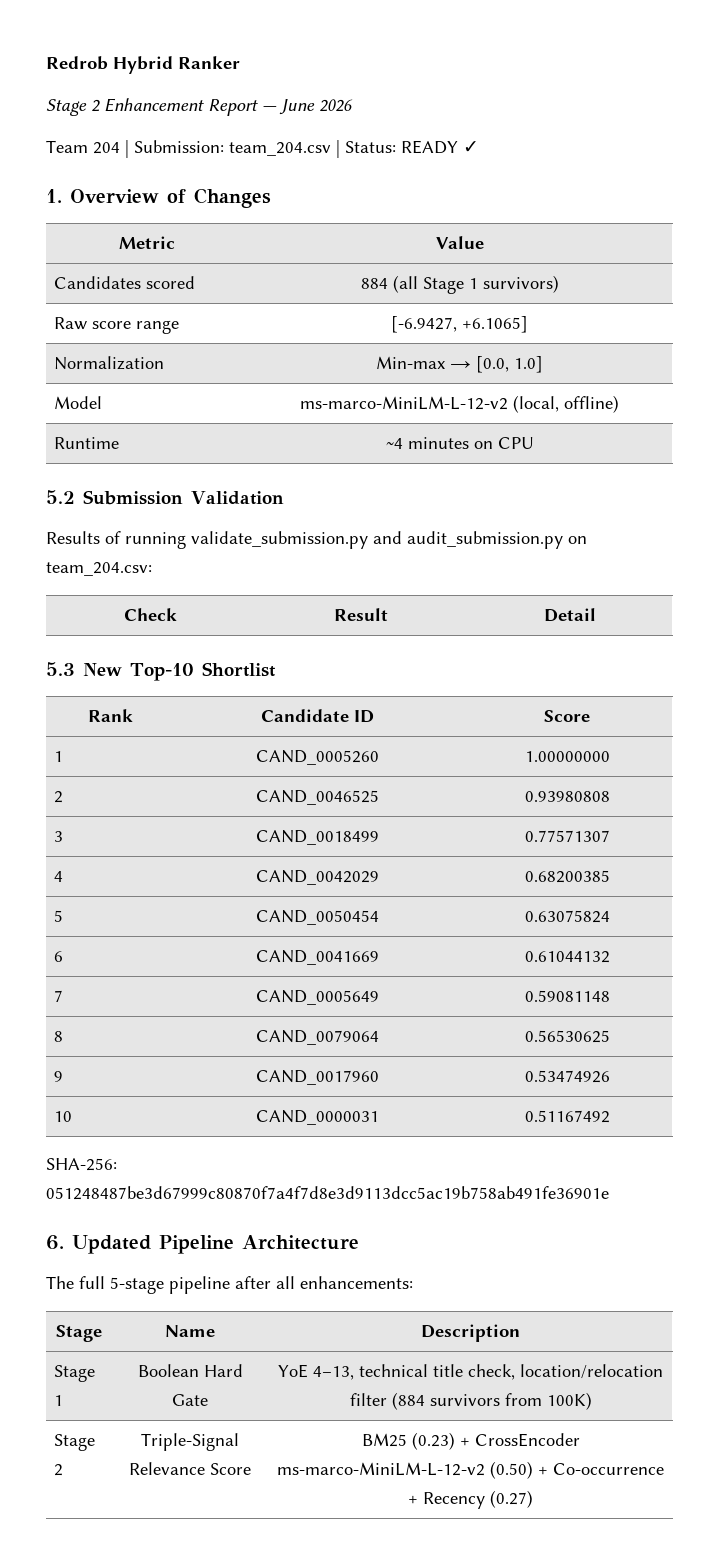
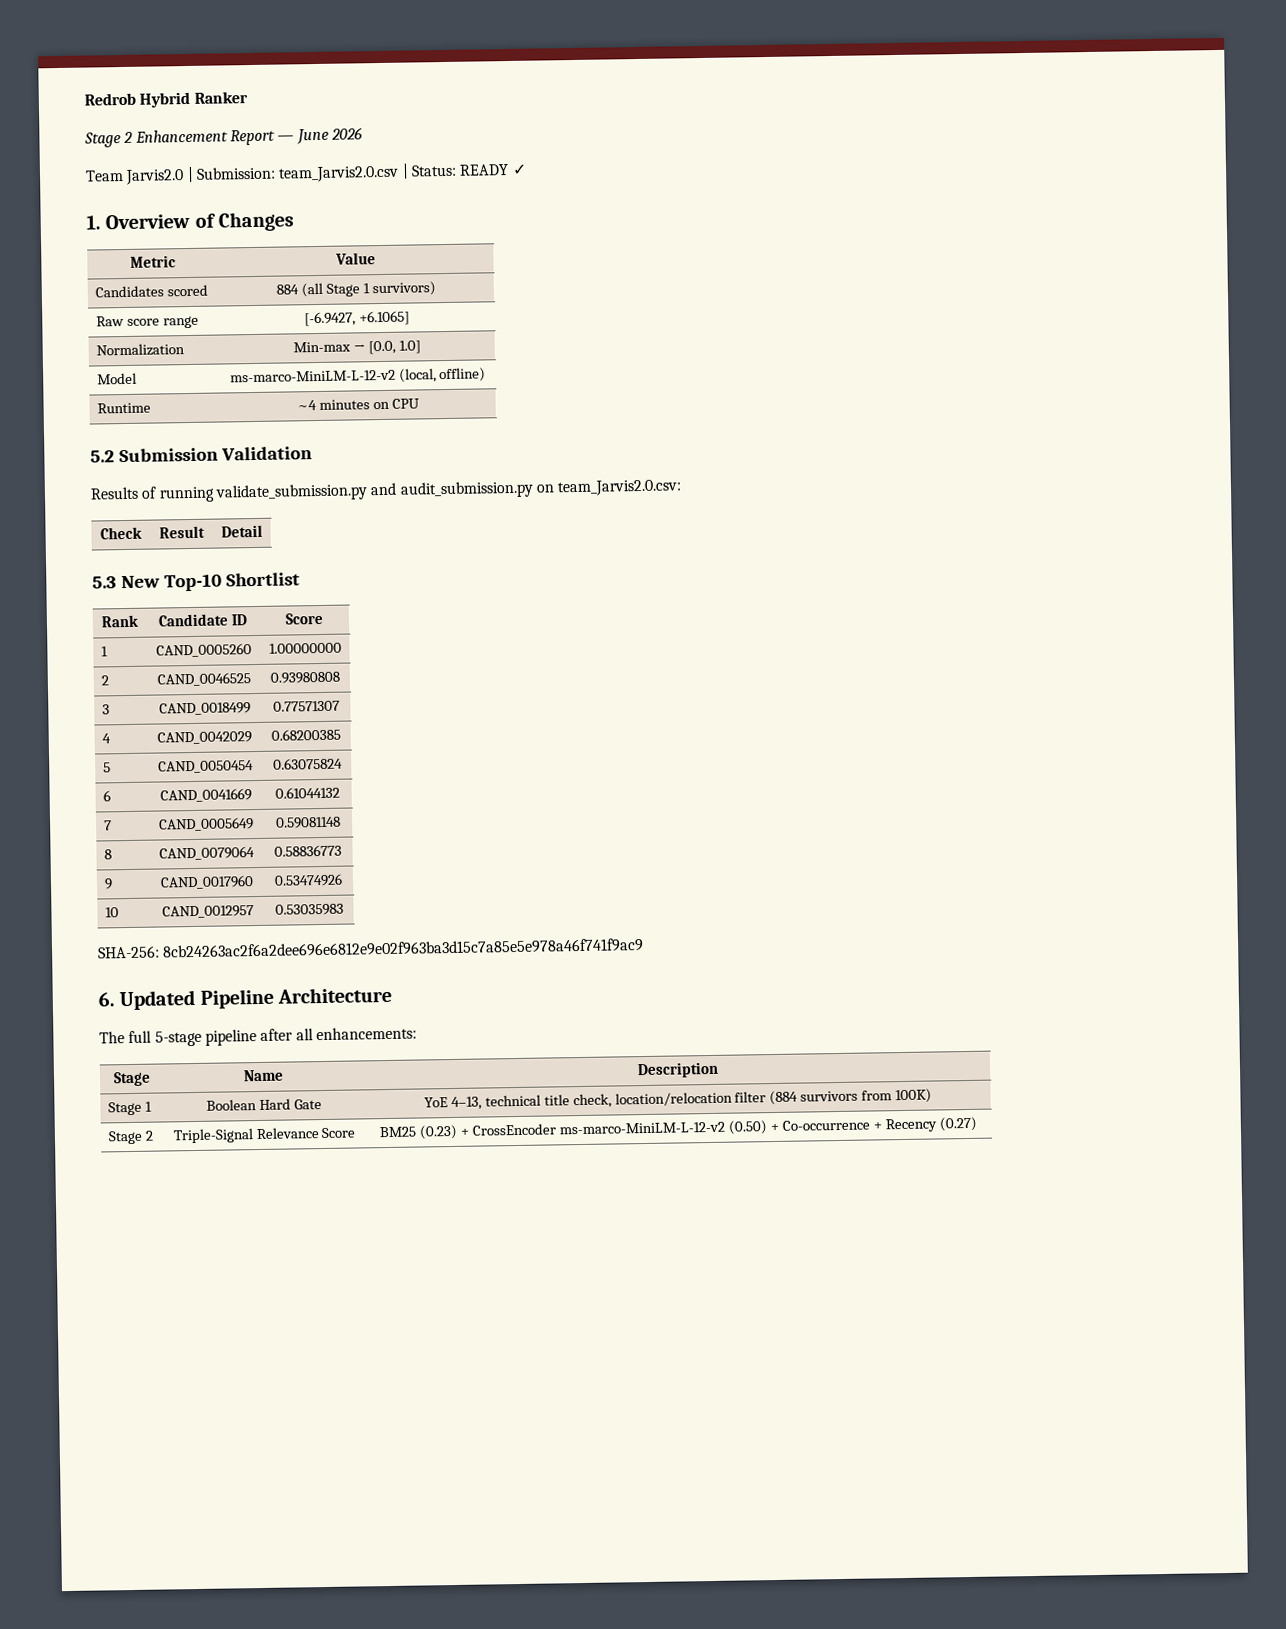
- Team 204 | Submission: team_204.csv | Status: READY ✓
+ Team Jarvis2.0 | Submission: team_Jarvis2.0.csv | Status: READY ✓
- Results of running validate_submission.py and audit_submission.py on team_204.csv:
+ Results of running validate_submission.py and audit_submission.py on team_Jarvis2.0.csv:
- 8 | CAND_0079064 | 0.56530625
+ 8 | CAND_0079064 | 0.58836773
- 10 | CAND_0000031 | 0.51167492
+ 10 | CAND_0012957 | 0.53035983
- SHA-256: 051248487be3d67999c80870f7a4f7d8e3d9113dcc5ac19b758ab491fe36901e
+ SHA-256: 8cb24263ac2f6a2dee696e6812e9e02f963ba3d15c7a85e5e978a46f741f9ac9

